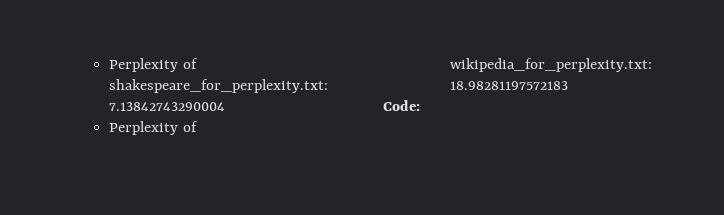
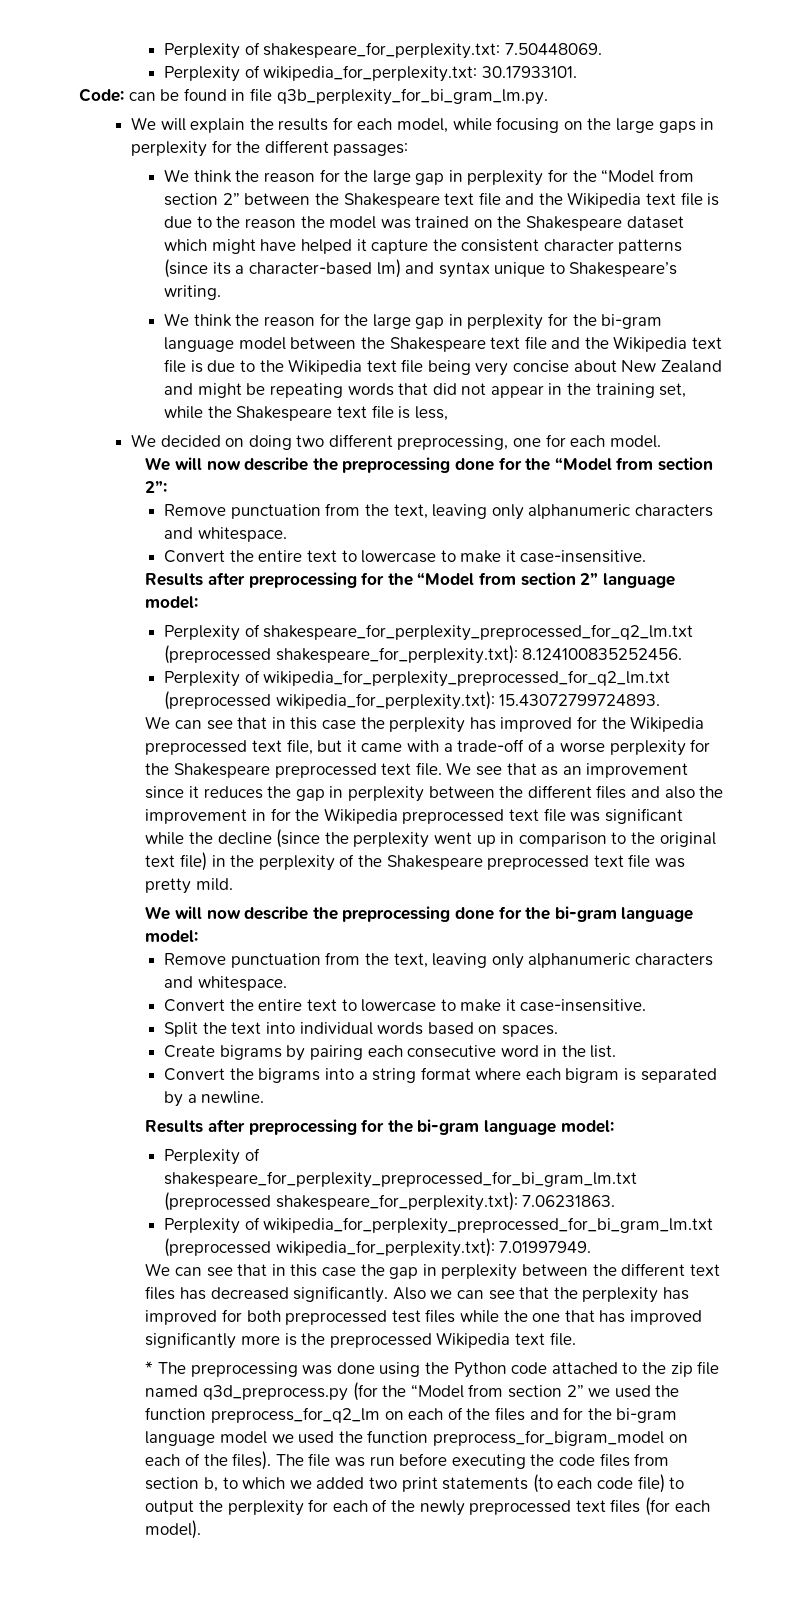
- Perplexity of shakespeare_for_perplexity.txt: 7.13842743290004
+ Perplexity of shakespeare_for_perplexity.txt: 7.50448069.
- Perplexity of wikipedia_for_perplexity.txt: 18.98281197572183
+ Perplexity of wikipedia_for_perplexity.txt: 30.17933101.
- Code:
+ Code: can be found in file q3b_perplexity_for_bi_gram_lm.py.
+ We will explain the results for each model, while focusing on the large gaps in perplexity for the different passages:
+ We think the reason for the large gap in perplexity for the “Model from section 2” between the Shakespeare text file and the Wikipedia text file is due to the reason the model was trained on the Shakespeare dataset which might have helped it capture the consistent character patterns (since its a character-based lm) and syntax unique to Shakespeare’s writing.
+ We think the reason for the large gap in perplexity for the bi-gram language model between the Shakespeare text file and the Wikipedia text file is due to the Wikipedia text file being very concise about New Zealand and might be repeating words that did not appear in the training set, while the Shakespeare text file is less,
+ We decided on doing two different preprocessing, one for each model.
+ We will now describe the preprocessing done for the “Model from section 2”:
+ Remove punctuation from the text, leaving only alphanumeric characters and whitespace.
+ Convert the entire text to lowercase to make it case-insensitive.
+ Results after preprocessing for the “Model from section 2” language model:
+ Perplexity of shakespeare_for_perplexity_preprocessed_for_q2_lm.txt (preprocessed shakespeare_for_perplexity.txt): 8.124100835252456.
+ Perplexity of wikipedia_for_perplexity_preprocessed_for_q2_lm.txt (preprocessed wikipedia_for_perplexity.txt): 15.43072799724893.
+ We can see that in this case the perplexity has improved for the Wikipedia preprocessed text file, but it came with a trade-off of a worse perplexity for the Shakespeare preprocessed text file. We see that as an improvement since it reduces the gap in perplexity between the different files and also the improvement in for the Wikipedia preprocessed text file was significant while the decline (since the perplexity went up in comparison to the original text file) in the perplexity of the Shakespeare preprocessed text file was pretty mild.
+ We will now describe the preprocessing done for the bi-gram language model:
+ Remove punctuation from the text, leaving only alphanumeric characters and whitespace.
+ Convert the entire text to lowercase to make it case-insensitive.
+ Split the text into individual words based on spaces.
+ Create bigrams by pairing each consecutive word in the list.
+ Convert the bigrams into a string format where each bigram is separated by a newline.
+ Results after preprocessing for the bi-gram language model:
+ Perplexity of shakespeare_for_perplexity_preprocessed_for_bi_gram_lm.txt (preprocessed shakespeare_for_perplexity.txt): 7.06231863.
+ Perplexity of wikipedia_for_perplexity_preprocessed_for_bi_gram_lm.txt (preprocessed wikipedia_for_perplexity.txt): 7.01997949.
+ We can see that in this case the gap in perplexity between the different text files has decreased significantly. Also we can see that the perplexity has improved for both preprocessed test files while the one that has improved significantly more is the preprocessed Wikipedia text file.
+ * The preprocessing was done using the Python code attached to the zip file named q3d_preprocess.py (for the “Model from section 2” we used the function preprocess_for_q2_lm on each of the files and for the bi-gram language model we used the function preprocess_for_bigram_model on each of the files). The file was run before executing the code files from section b, to which we added two print statements (to each code file) to output the perplexity for each of the newly preprocessed text files (for each model).

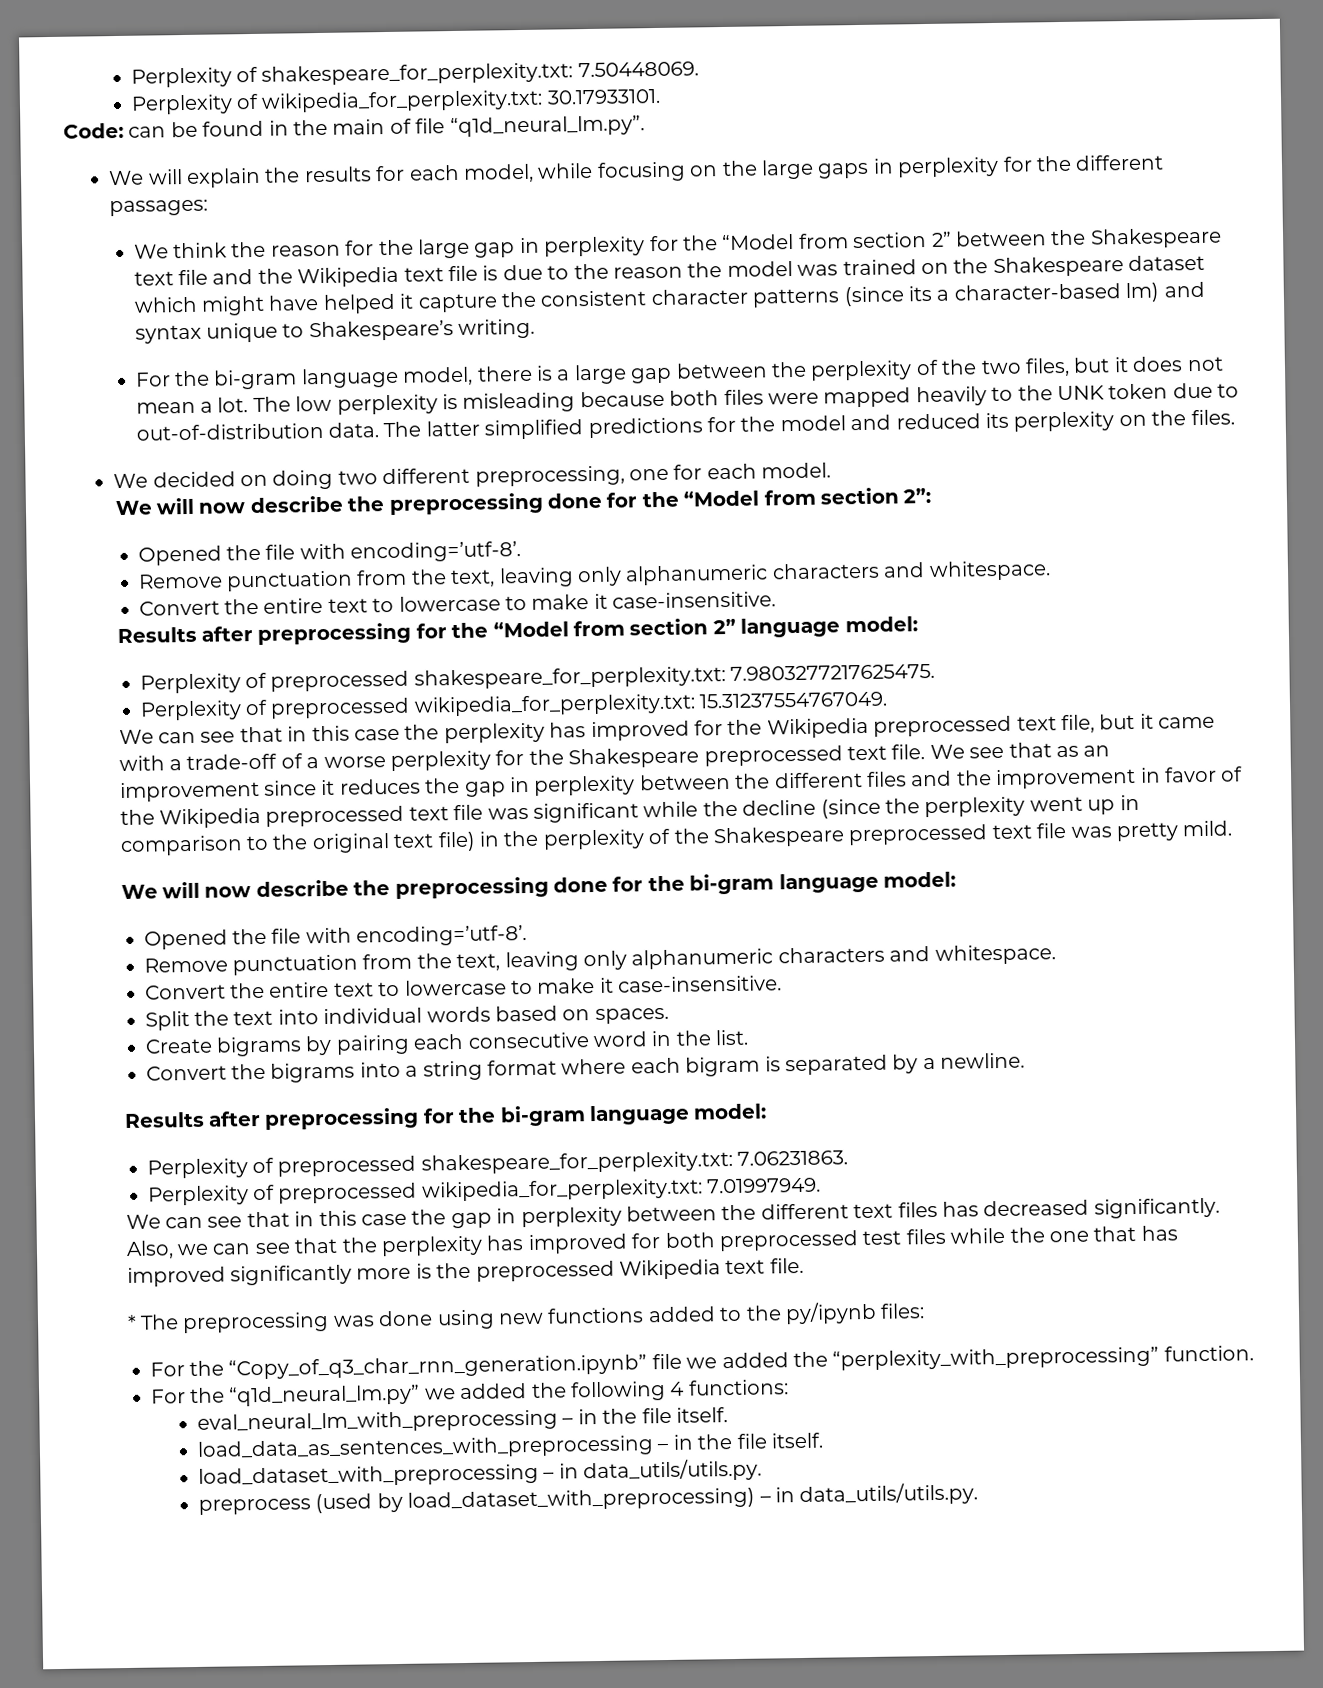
- Code: can be found in file q3b_perplexity_for_bi_gram_lm.py.
+ Code: can be found in the main of file “q1d_neural_lm.py”.
- We think the reason for the large gap in perplexity for the bi-gram language model between the Shakespeare text file and the Wikipedia text file is due to the Wikipedia text file being very concise about New Zealand and might be repeating words that did not appear in the training set, while the Shakespeare text file is less,
+ For the bi-gram language model, there is a large gap between the perplexity of the two files, but it does not mean a lot. The low perplexity is misleading because both files were mapped heavily to the UNK token due to out-of-distribution data. The latter simplified predictions for the model and reduced its perplexity on the files.
  We will now describe the preprocessing done for the “Model from section 2”:
+ Opened the file with encoding=’utf-8’.
- Perplexity of shakespeare_for_perplexity_preprocessed_for_q2_lm.txt (preprocessed shakespeare_for_perplexity.txt): 8.124100835252456.
- Perplexity of wikipedia_for_perplexity_preprocessed_for_q2_lm.txt (preprocessed wikipedia_for_perplexity.txt): 15.43072799724893.
+ Perplexity of preprocessed shakespeare_for_perplexity.txt: 7.9803277217625475.
+ Perplexity of preprocessed wikipedia_for_perplexity.txt: 15.31237554767049.
- We see that as an improvement since it reduces the gap in perplexity between the different files and also the improvement in for the Wikipedia preprocessed text file was significant while the decline (since the perplexity went up in comparison to the original text file) in the perplexity of the Shakespeare preprocessed text file was pretty mild.
+ We see that as an improvement since it reduces the gap in perplexity between the different files and the improvement in favor of the Wikipedia preprocessed text file was significant while the decline (since the perplexity went up in comparison to the original text file) in the perplexity of the Shakespeare preprocessed text file was pretty mild.
  We will now describe the preprocessing done for the bi-gram language model:
+ Opened the file with encoding=’utf-8’.
- Perplexity of shakespeare_for_perplexity_preprocessed_for_bi_gram_lm.txt (preprocessed shakespeare_for_perplexity.txt): 7.06231863.
+ Perplexity of preprocessed shakespeare_for_perplexity.txt: 7.06231863.
- Perplexity of wikipedia_for_perplexity_preprocessed_for_bi_gram_lm.txt (preprocessed wikipedia_for_perplexity.txt): 7.01997949.
+ Perplexity of preprocessed wikipedia_for_perplexity.txt: 7.01997949.
- Also we can see that the perplexity has improved for both preprocessed test files while the one that has improved significantly more is the preprocessed Wikipedia text file.
+ Also, we can see that the perplexity has improved for both preprocessed test files while the one that has improved significantly more is the preprocessed Wikipedia text file.
- * The preprocessing was done using the Python code attached to the zip file named q3d_preprocess.py (for the “Model from section 2” we used the function preprocess_for_q2_lm on each of the files and for the bi-gram language model we used the function preprocess_for_bigram_model on each of the files). The file was run before executing the code files from section b, to which we added two print statements (to each code file) to output the perplexity for each of the newly preprocessed text files (for each model).
+ * The preprocessing was done using new functions added to the py/ipynb files:
+ For the “Copy_of_q3_char_rnn_generation.ipynb” file we added the “perplexity_with_preprocessing” function.
+ For the “q1d_neural_lm.py” we added the following 4 functions:
+ eval_neural_lm_with_preprocessing – in the file itself.
+ load_data_as_sentences_with_preprocessing – in the file itself.
+ load_dataset_with_preprocessing – in data_utils/utils.py.
+ preprocess (used by load_dataset_with_preprocessing) – in data_utils/utils.py.

